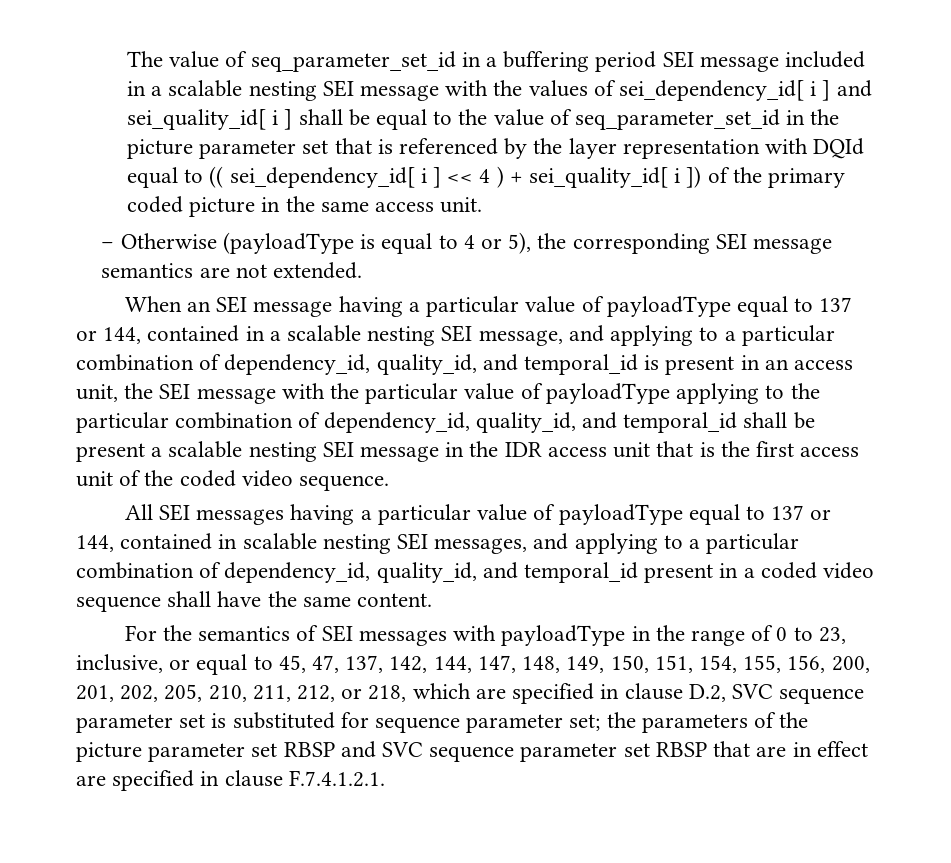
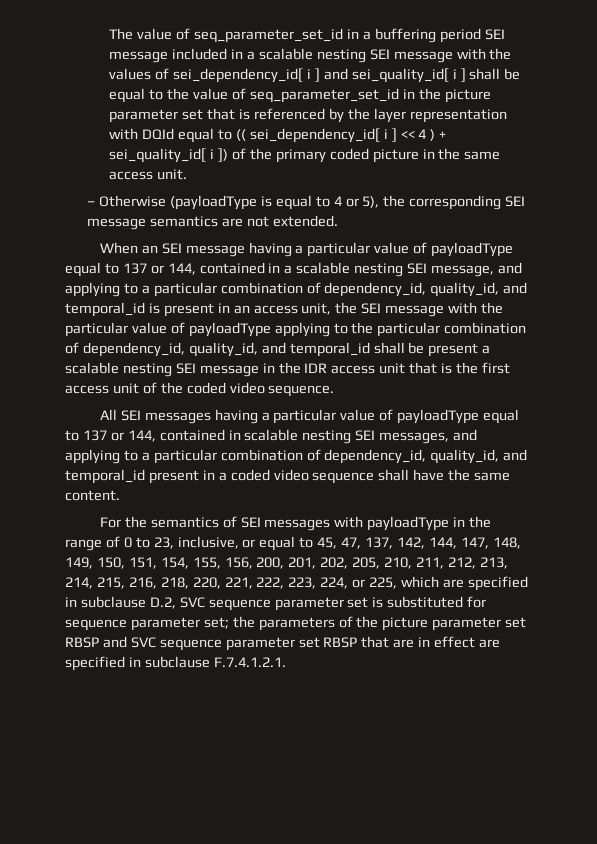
- For the semantics of SEI messages with payloadType in the range of 0 to 23, inclusive, or equal to 45, 47, 137, 142, 144, 147, 148, 149, 150, 151, 154, 155, 156, 200, 201, 202, 205, 210, 211, 212, or 218, which are specified in clause D.2, SVC sequence parameter set is substituted for sequence parameter set;
+ For the semantics of SEI messages with payloadType in the range of 0 to 23, inclusive, or equal to 45, 47, 137, 142, 144, 147, 148, 149, 150, 151, 154, 155, 156, 200, 201, 202, 205, 210, 211, 212, 213, 214, 215, 216, 218, 220, 221, 222, 223, 224, or 225, which are specified in subclause D.2, SVC sequence parameter set is substituted for sequence parameter set;
- the parameters of the picture parameter set RBSP and SVC sequence parameter set RBSP that are in effect are specified in clause F.7.4.1.2.1.
+ the parameters of the picture parameter set RBSP and SVC sequence parameter set RBSP that are in effect are specified in subclause F.7.4.1.2.1.

